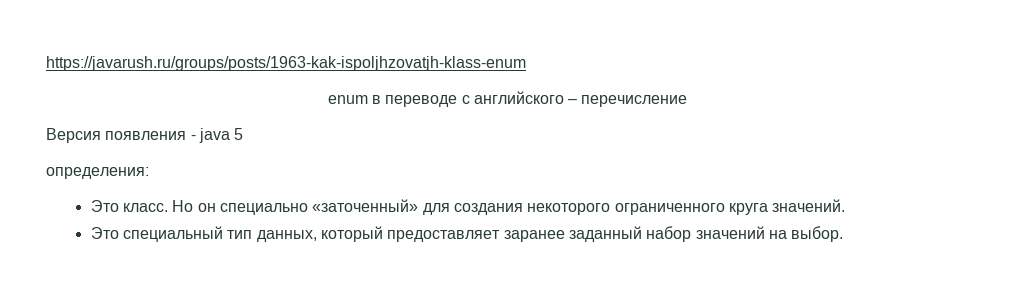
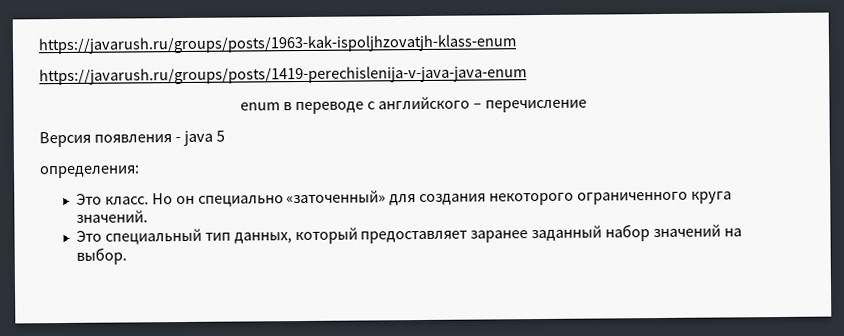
+ https://javarush.ru/groups/posts/1419-perechislenija-v-java-java-enum

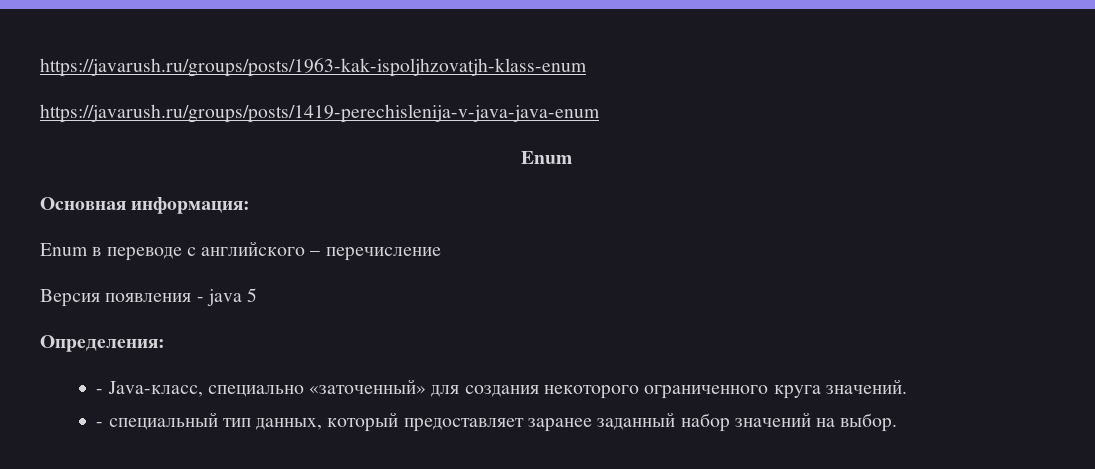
  https://javarush.ru/groups/posts/1419-perechislenija-v-java-java-enum
- enum в переводе с английского – перечисление
+ Enum
+ Основная информация:
+ Enum в переводе с английского – перечисление
- определения:
- Это класс. Но он специально «заточенный» для создания некоторого ограниченного круга значений.
+ Определения:
+ - Java-класс, специально «заточенный» для создания некоторого ограниченного круга значений.
- Это специальный тип данных, который предоставляет заранее заданный набор значений на выбор.
+ - специальный тип данных, который предоставляет заранее заданный набор значений на выбор.

